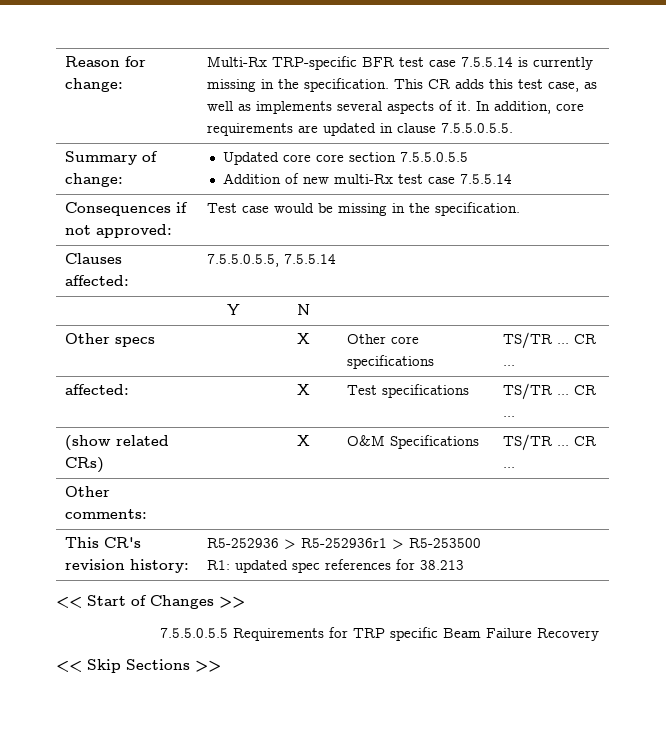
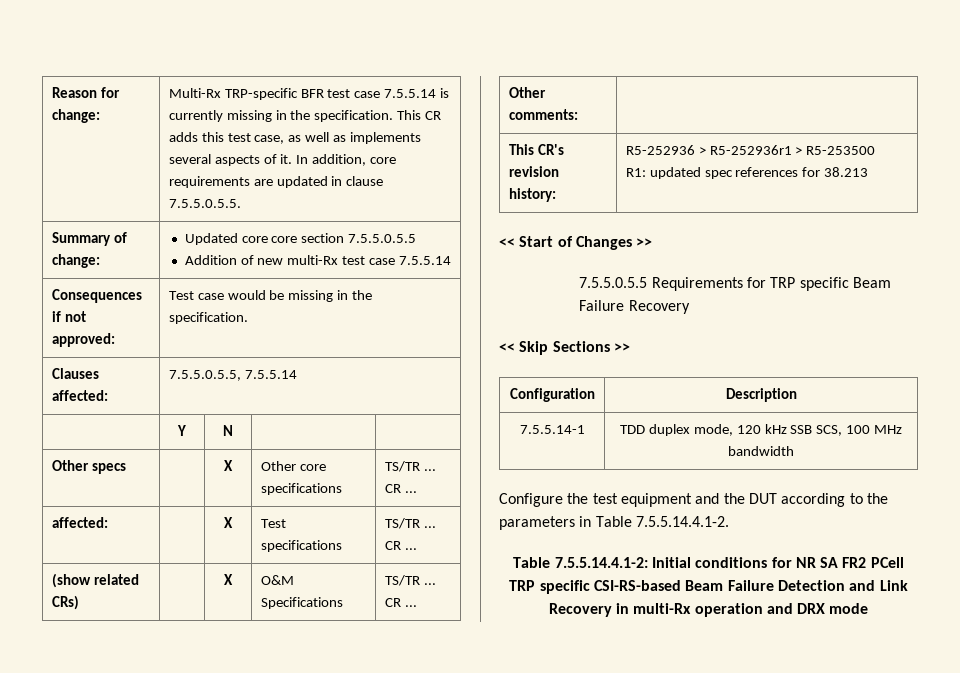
+ Configuration | Description
+ 7.5.5.14-1 | TDD duplex mode, 120 kHz SSB SCS, 100 MHz bandwidth
+ Configure the test equipment and the DUT according to the parameters in Table 7.5.5.14.4.1-2.
+ Table 7.5.5.14.4.1-2: Initial conditions for NR SA FR2 PCell TRP specific CSI-RS-based Beam Failure Detection and Link Recovery in multi-Rx operation and DRX mode

